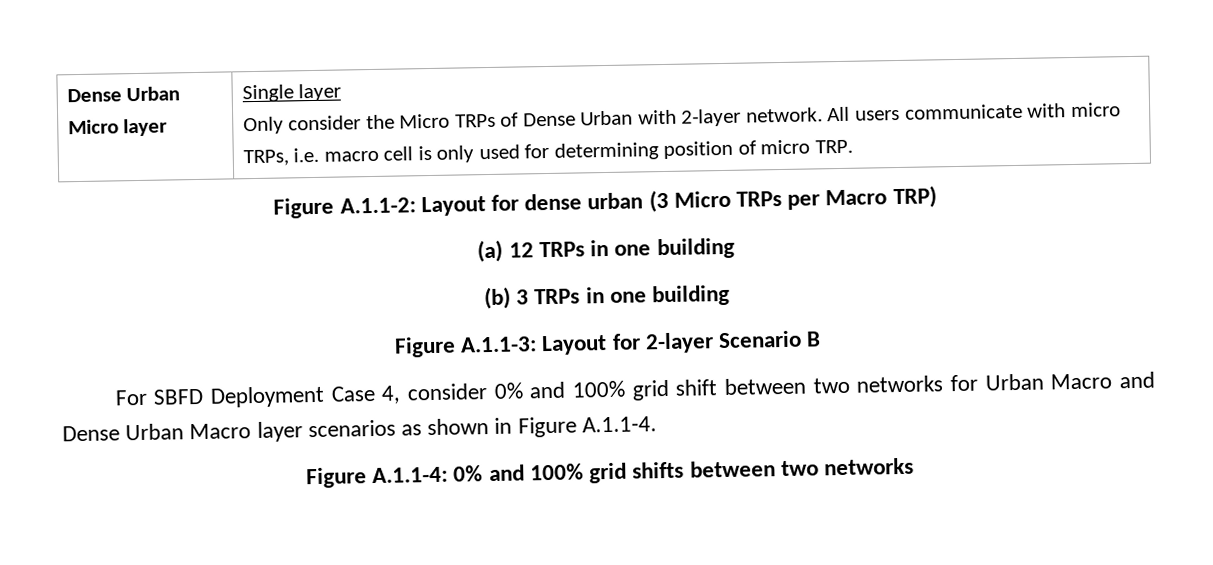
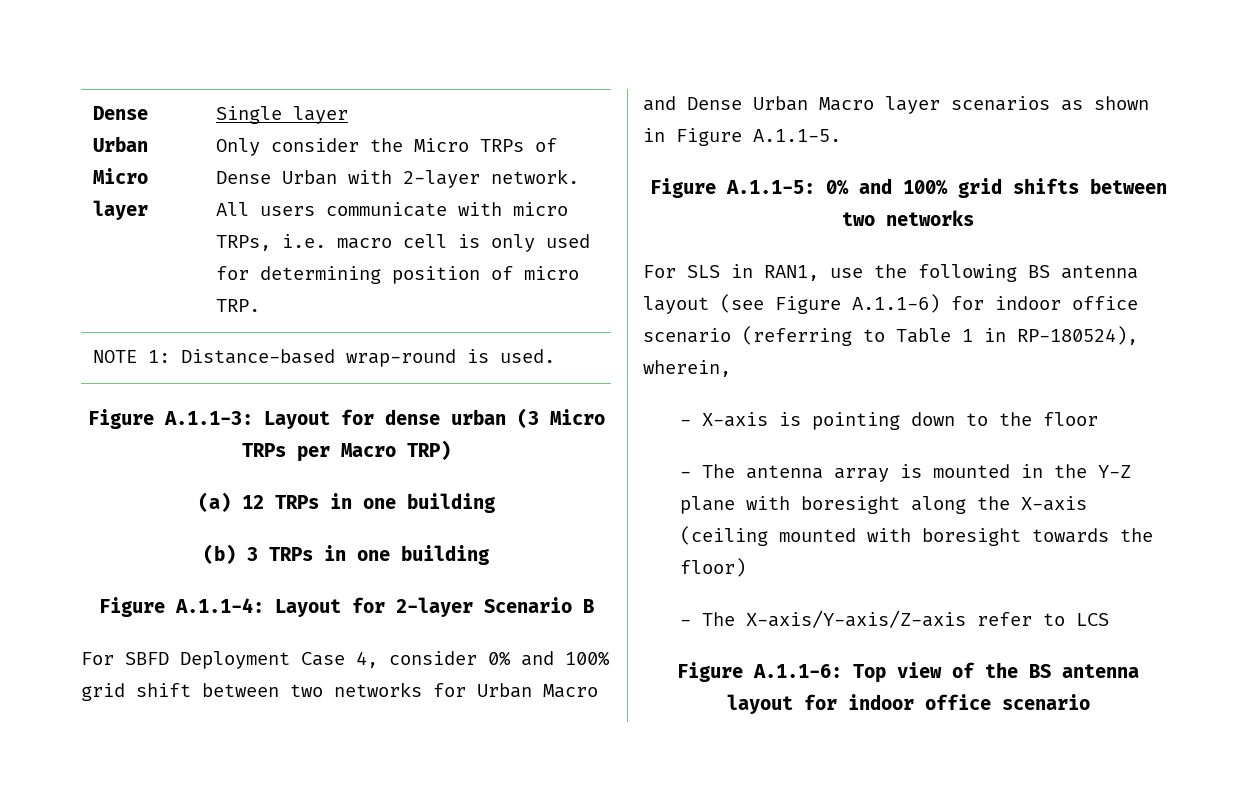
- Figure A.1.1-2: Layout for dense urban (3 Micro TRPs per Macro TRP)
+ NOTE 1: Distance-based wrap-round is used.
+ Figure A.1.1-3: Layout for dense urban (3 Micro TRPs per Macro TRP)
- Figure A.1.1-3: Layout for 2-layer Scenario B
+ Figure A.1.1-4: Layout for 2-layer Scenario B
- For SBFD Deployment Case 4, consider 0% and 100% grid shift between two networks for Urban Macro and Dense Urban Macro layer scenarios as shown in Figure A.1.1-4.
- Figure A.1.1-4: 0% and 100% grid shifts between two networks
+ For SBFD Deployment Case 4, consider 0% and 100% grid shift between two networks for Urban Macro and Dense Urban Macro layer scenarios as shown in Figure A.1.1-5.
+ Figure A.1.1-5: 0% and 100% grid shifts between two networks
+ For SLS in RAN1, use the following BS antenna layout (see Figure A.1.1-6) for indoor office scenario (referring to Table 1 in RP-180524), wherein,
+ - X-axis is pointing down to the floor
+ - The antenna array is mounted in the Y-Z plane with boresight along the X-axis (ceiling mounted with boresight towards the floor)
+ - The X-axis/Y-axis/Z-axis refer to LCS
+ Figure A.1.1-6: Top view of the BS antenna layout for indoor office scenario

